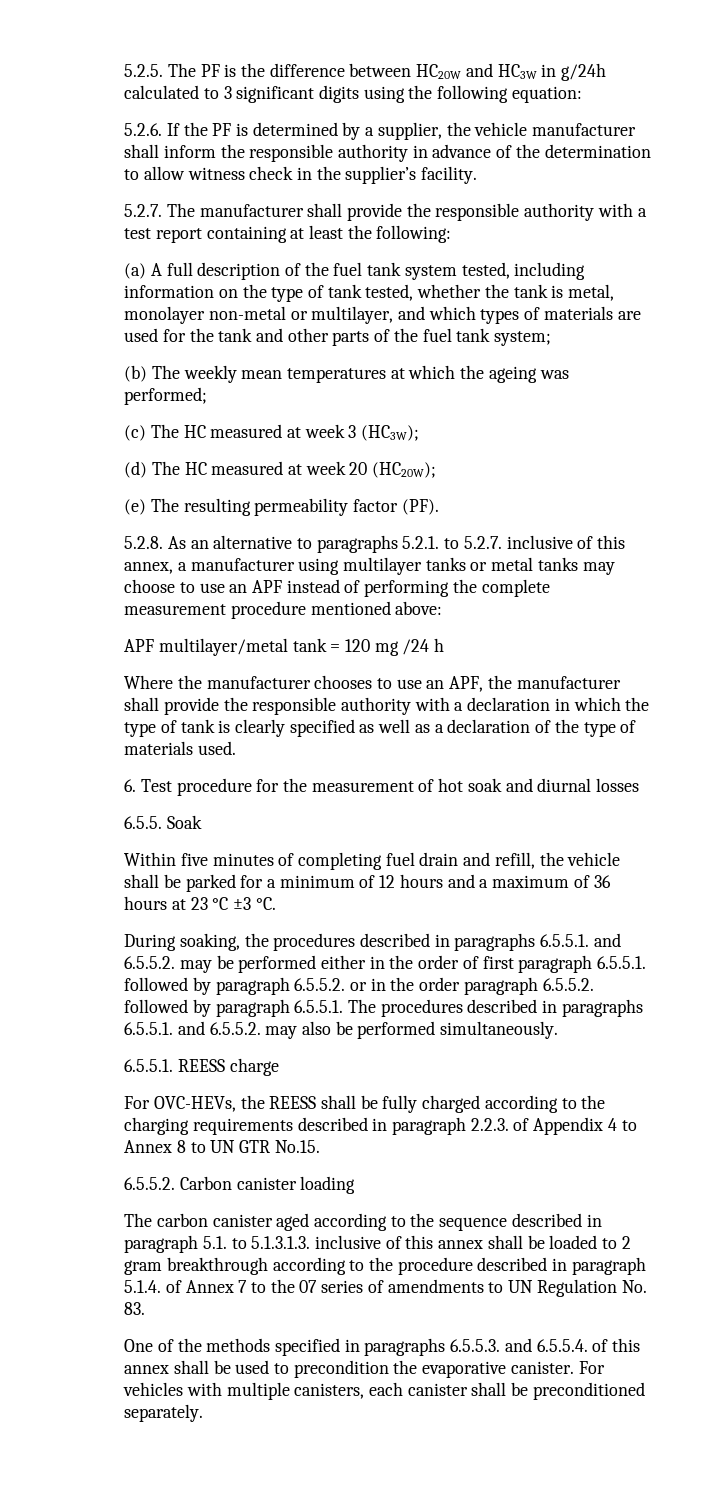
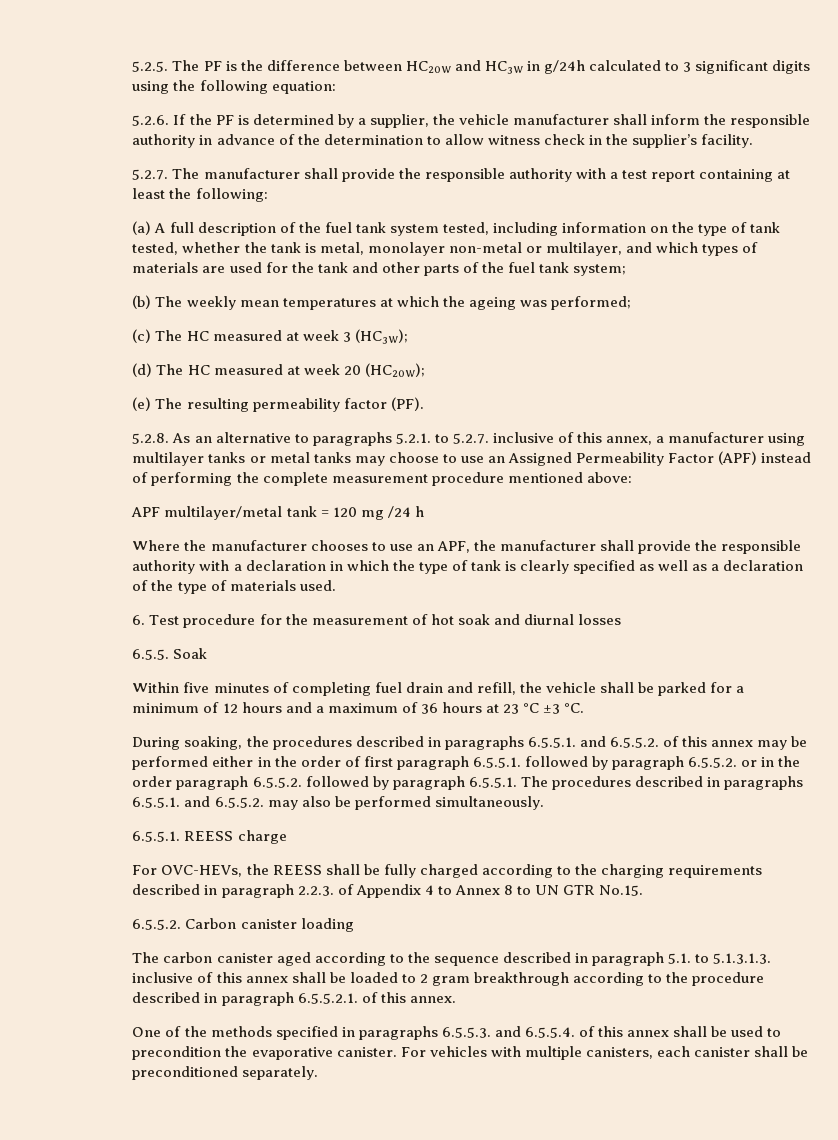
- 5.2.8. As an alternative to paragraphs 5.2.1. to 5.2.7. inclusive of this annex, a manufacturer using multilayer tanks or metal tanks may choose to use an APF instead of performing the complete measurement procedure mentioned above:
+ 5.2.8. As an alternative to paragraphs 5.2.1. to 5.2.7. inclusive of this annex, a manufacturer using multilayer tanks or metal tanks may choose to use an Assigned Permeability Factor (APF) instead of performing the complete measurement procedure mentioned above:
- During soaking, the procedures described in paragraphs 6.5.5.1. and 6.5.5.2. may be performed either in the order of first paragraph 6.5.5.1. followed by paragraph 6.5.5.2. or in the order paragraph 6.5.5.2. followed by paragraph 6.5.5.1. The procedures described in paragraphs 6.5.5.1. and 6.5.5.2. may also be performed simultaneously.
+ During soaking, the procedures described in paragraphs 6.5.5.1. and 6.5.5.2. of this annex may be performed either in the order of first paragraph 6.5.5.1. followed by paragraph 6.5.5.2. or in the order paragraph 6.5.5.2. followed by paragraph 6.5.5.1. The procedures described in paragraphs 6.5.5.1. and 6.5.5.2. may also be performed simultaneously.
- The carbon canister aged according to the sequence described in paragraph 5.1. to 5.1.3.1.3. inclusive of this annex shall be loaded to 2 gram breakthrough according to the procedure described in paragraph 5.1.4. of Annex 7 to the 07 series of amendments to UN Regulation No. 83.
+ The carbon canister aged according to the sequence described in paragraph 5.1. to 5.1.3.1.3. inclusive of this annex shall be loaded to 2 gram breakthrough according to the procedure described in paragraph 6.5.5.2.1. of this annex.

